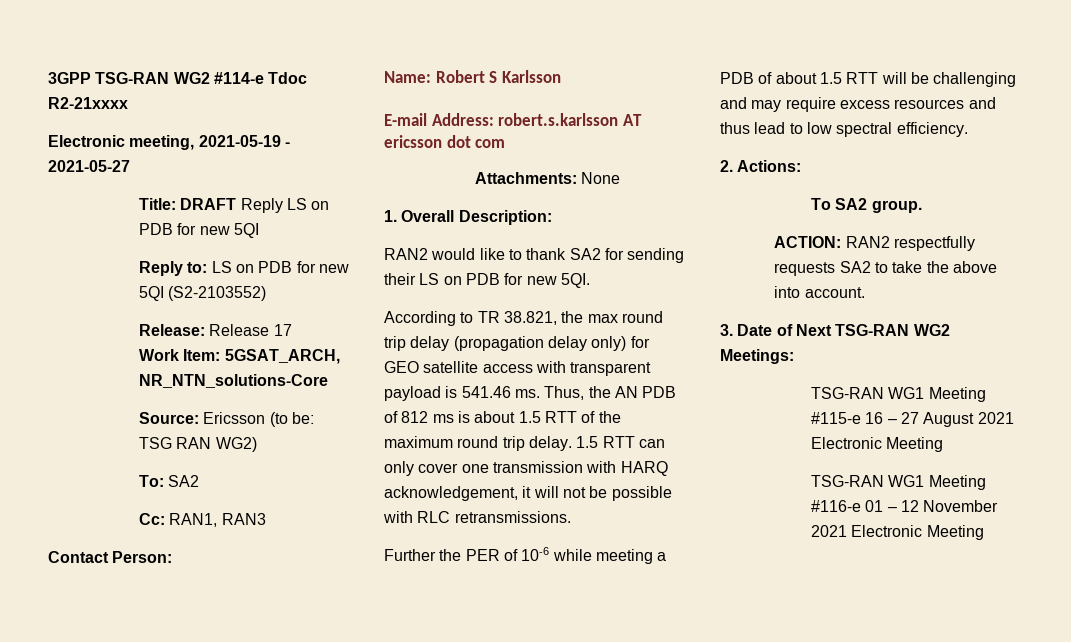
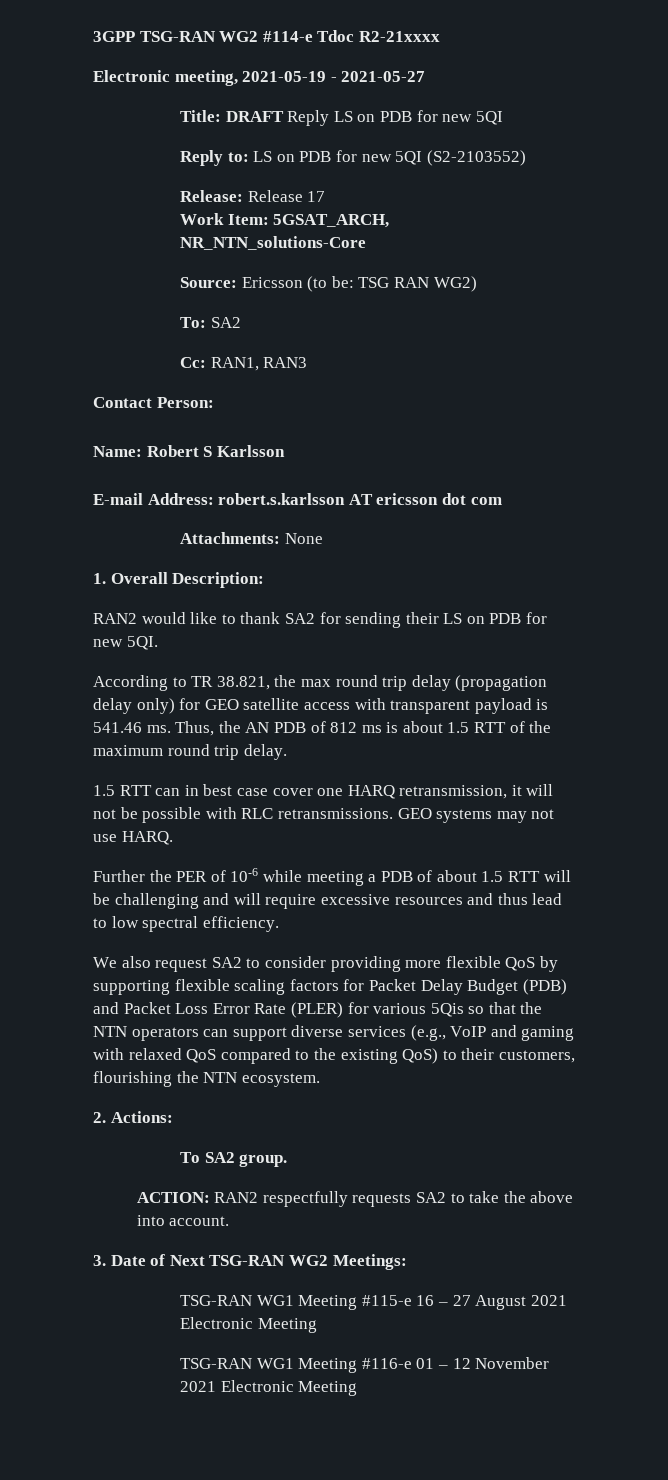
- Thus, the AN PDB of 812 ms is about 1.5 RTT of the maximum round trip delay. 1.5 RTT can only cover one transmission with HARQ acknowledgement, it will not be possible with RLC retransmissions.
+ Thus, the AN PDB of 812 ms is about 1.5 RTT of the maximum round trip delay.
+ 1.5 RTT can in best case cover one HARQ retransmission, it will not be possible with RLC retransmissions. GEO systems may not use HARQ.
- Further the PER of 10-6 while meeting a PDB of about 1.5 RTT will be challenging and may require excess resources and thus lead to low spectral efficiency.
+ Further the PER of 10-6 while meeting a PDB of about 1.5 RTT will be challenging and will require excessive resources and thus lead to low spectral efficiency.
+ We also request SA2 to consider providing more flexible QoS by supporting flexible scaling factors for Packet Delay Budget (PDB) and Packet Loss Error Rate (PLER) for various 5Qis so that the NTN operators can support diverse services (e.g., VoIP and gaming with relaxed QoS compared to the existing QoS) to their customers, flourishing the NTN ecosystem.

